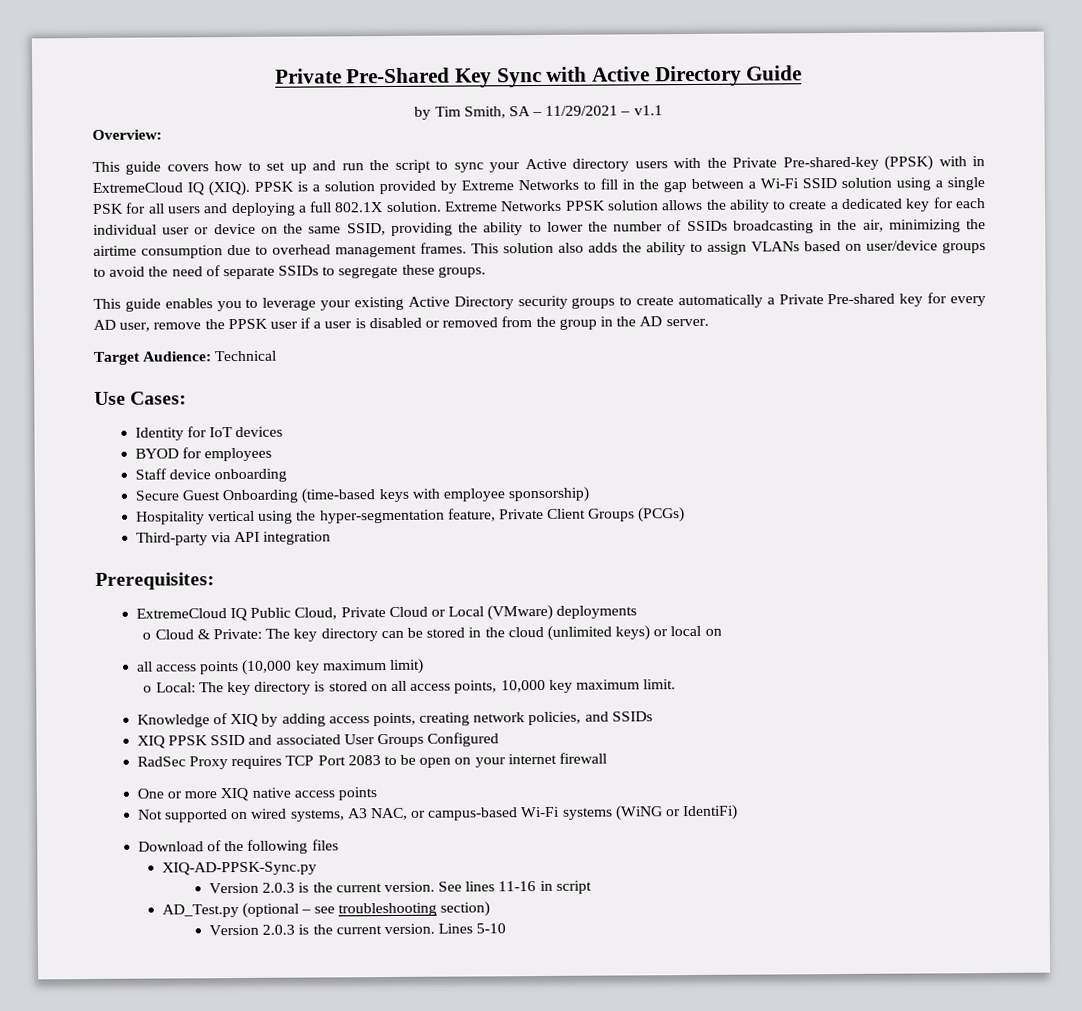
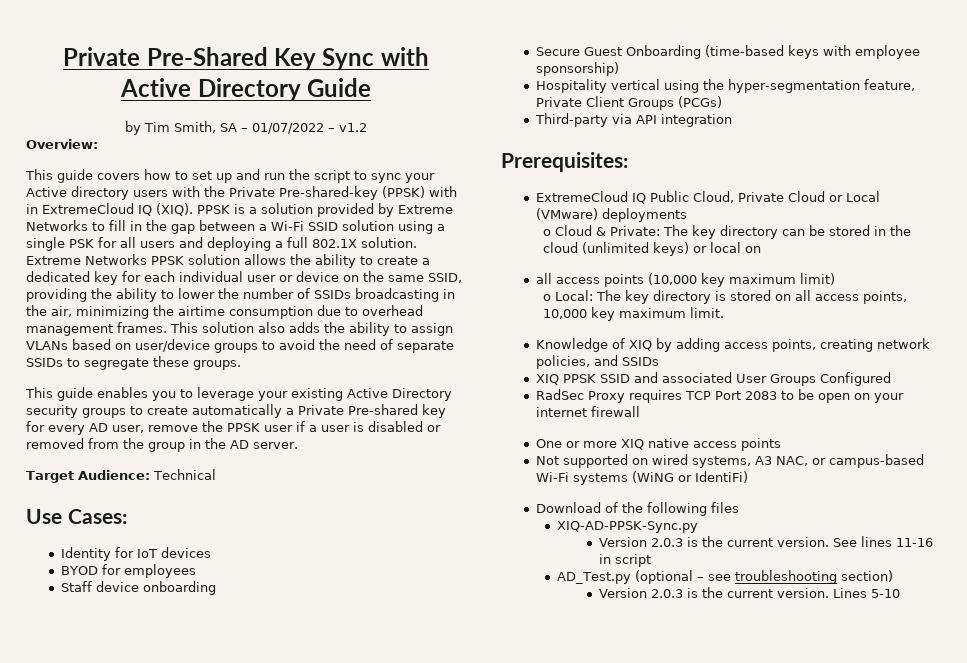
- by Tim Smith, SA – 11/29/2021 – v1.1
+ by Tim Smith, SA – 01/07/2022 – v1.2

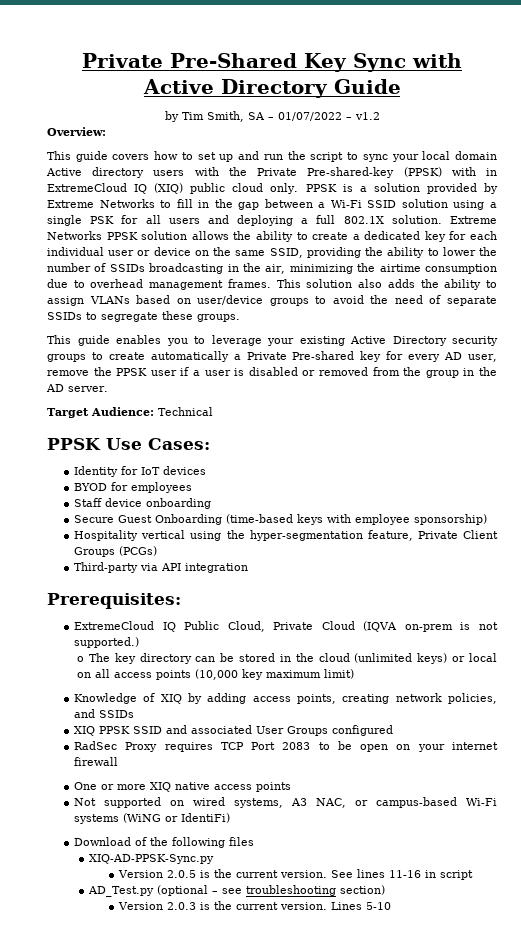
- This guide covers how to set up and run the script to sync your Active directory users with the Private Pre-shared-key (PPSK) with in ExtremeCloud IQ (XIQ).
+ This guide covers how to set up and run the script to sync your local domain Active directory users with the Private Pre-shared-key (PPSK) with in ExtremeCloud IQ (XIQ) public cloud only.
- Use Cases:
+ PPSK Use Cases:
- ExtremeCloud IQ Public Cloud, Private Cloud or Local (VMware) deployments
- o Cloud & Private: The key directory can be stored in the cloud (unlimited keys) or local on
- all access points (10,000 key maximum limit)
+ ExtremeCloud IQ Public Cloud, Private Cloud (IQVA on-prem is not supported.)
+ o The key directory can be stored in the cloud (unlimited keys) or local on all access points (10,000 key maximum limit)
- o Local: The key directory is stored on all access points, 10,000 key maximum limit.
- XIQ PPSK SSID and associated User Groups Configured
+ XIQ PPSK SSID and associated User Groups configured
  XIQ-AD-PPSK-Sync.py
- Version 2.0.3 is the current version.
+ Version 2.0.5 is the current version.

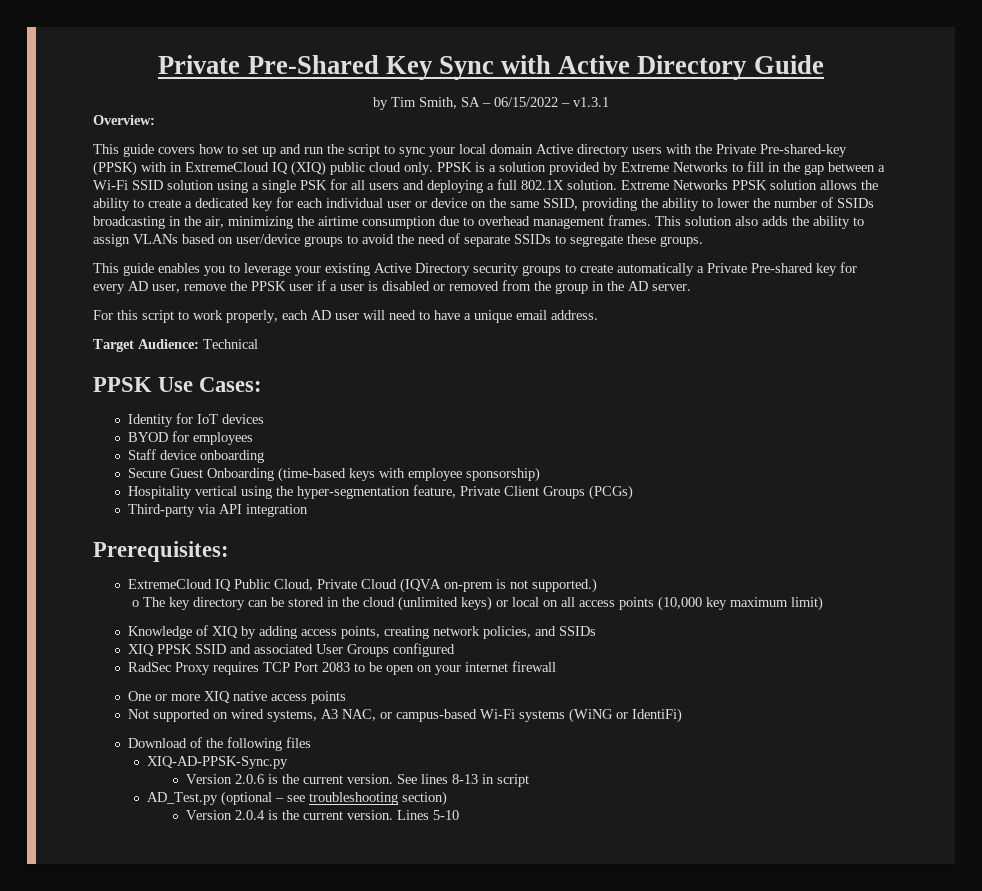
- by Tim Smith, SA – 01/07/2022 – v1.2
+ by Tim Smith, SA – 06/15/2022 – v1.3.1
+ For this script to work properly, each AD user will need to have a unique email address.
- Version 2.0.5 is the current version.
+ Version 2.0.6 is the current version.
- See lines 11-16 in script
+ See lines 8-13 in script
- Version 2.0.3 is the current version.
+ Version 2.0.4 is the current version.

